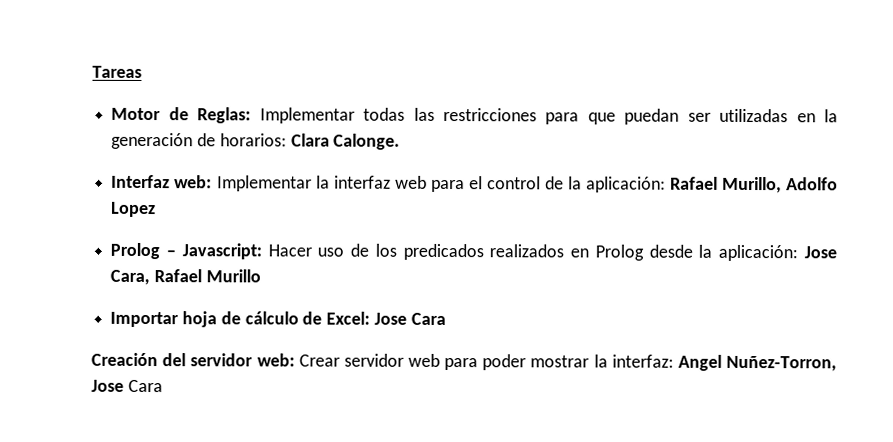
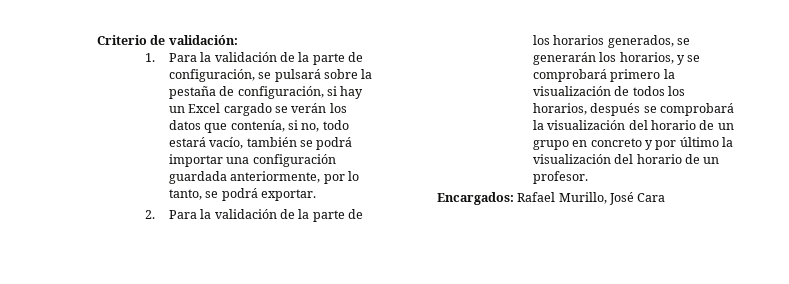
- Tareas
- Motor de Reglas: Implementar todas las restricciones para que puedan ser utilizadas en la generación de horarios: Clara Calonge.
- Interfaz web: Implementar la interfaz web para el control de la aplicación: Rafael Murillo, Adolfo Lopez
- Prolog – Javascript: Hacer uso de los predicados realizados en Prolog desde la aplicación: Jose Cara, Rafael Murillo
- Importar hoja de cálculo de Excel: Jose Cara
- Creación del servidor web: Crear servidor web para poder mostrar la interfaz: Angel Nuñez-Torron, Jose Cara
+ Criterio de validación:
+ 1. Para la validación de la parte de configuración, se pulsará sobre la pestaña de configuración, si hay un Excel cargado se verán los datos que contenía, si no, todo estará vacío, también se podrá importar una configuración guardada anteriormente, por lo tanto, se podrá exportar.
+ 2. Para la validación de la parte de los horarios generados, se generarán los horarios, y se comprobará primero la visualización de todos los horarios, después se comprobará la visualización del horario de un grupo en concreto y por último la visualización del horario de un profesor.
+ Encargados: Rafael Murillo, José Cara

